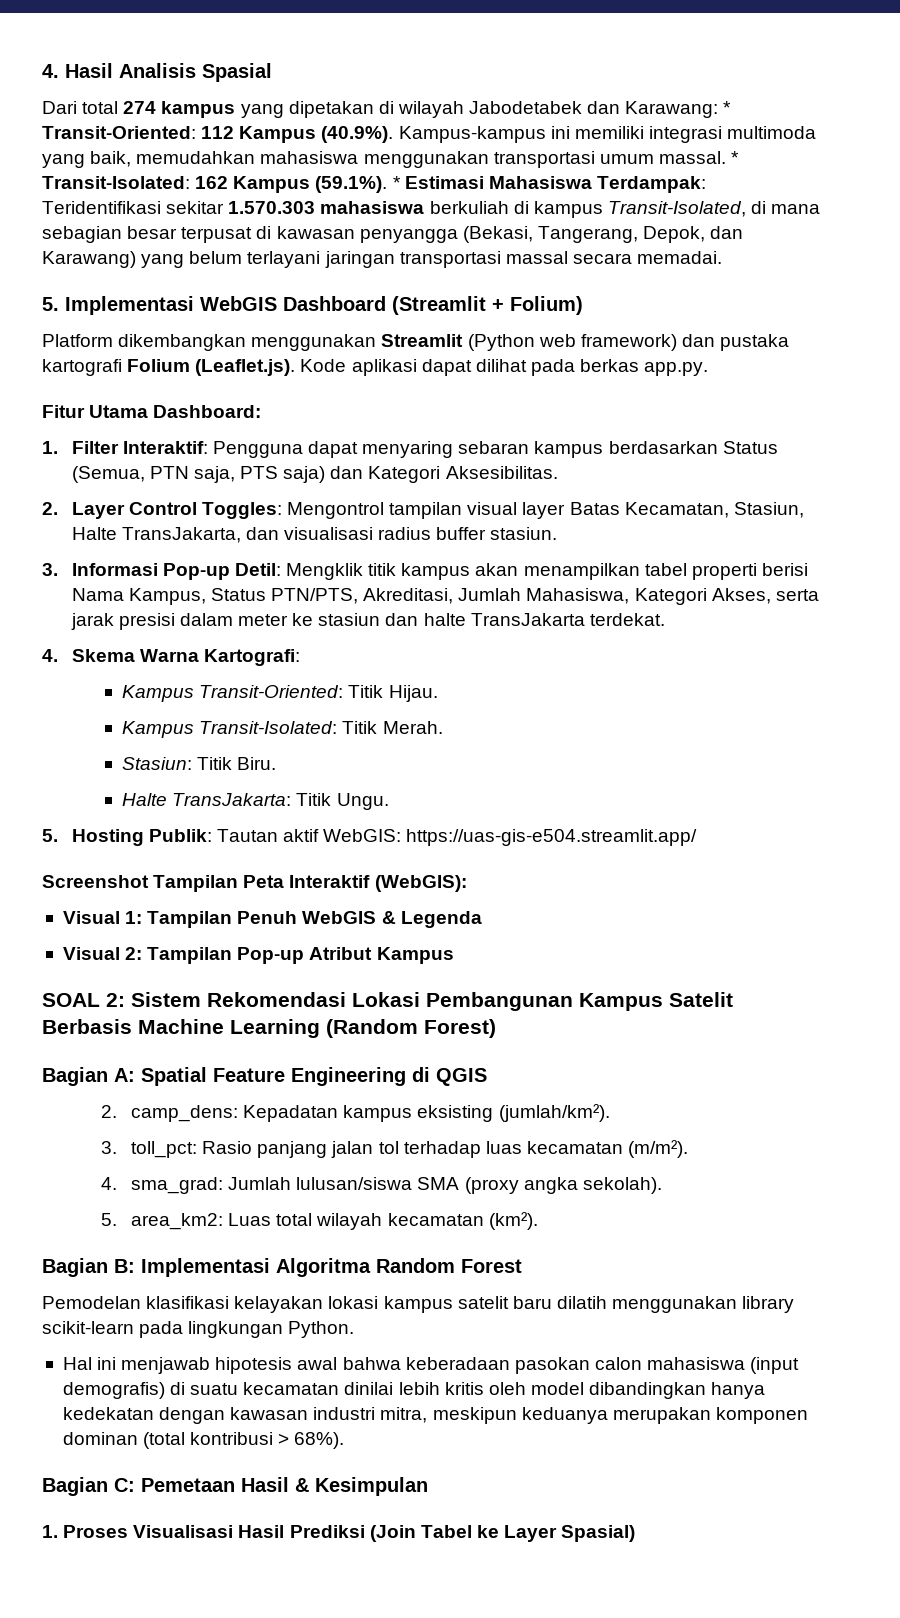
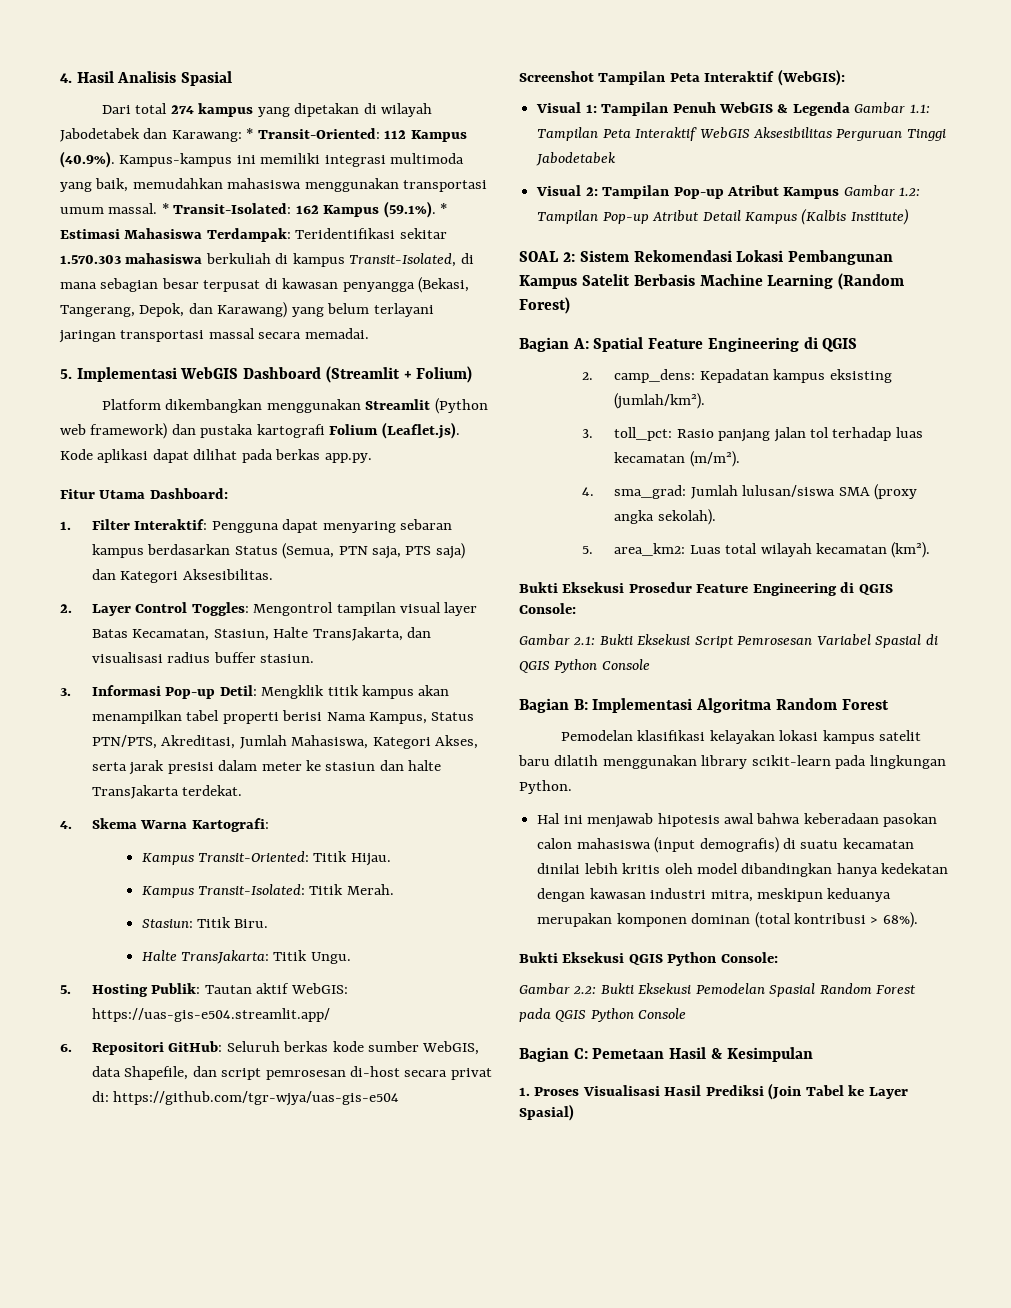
+ 6. Repositori GitHub: Seluruh berkas kode sumber WebGIS, data Shapefile, dan script pemrosesan di-host secara privat di: https://github.com/tgr-wjya/uas-gis-e504
- Visual 1: Tampilan Penuh WebGIS & Legenda
+ Visual 1: Tampilan Penuh WebGIS & Legenda Gambar 1.1: Tampilan Peta Interaktif WebGIS Aksesibilitas Perguruan Tinggi Jabodetabek
- Visual 2: Tampilan Pop-up Atribut Kampus
+ Visual 2: Tampilan Pop-up Atribut Kampus Gambar 1.2: Tampilan Pop-up Atribut Detail Kampus (Kalbis Institute)
+ Bukti Eksekusi Prosedur Feature Engineering di QGIS Console:
+ Gambar 2.1: Bukti Eksekusi Script Pemrosesan Variabel Spasial di QGIS Python Console
+ Bukti Eksekusi QGIS Python Console:
+ Gambar 2.2: Bukti Eksekusi Pemodelan Spasial Random Forest pada QGIS Python Console

